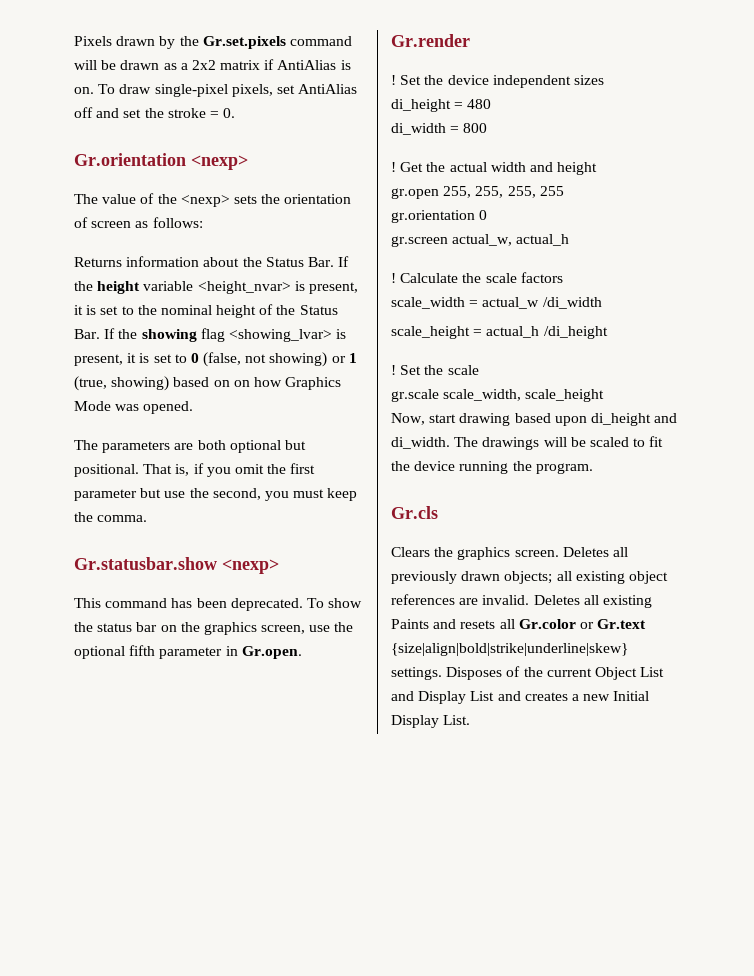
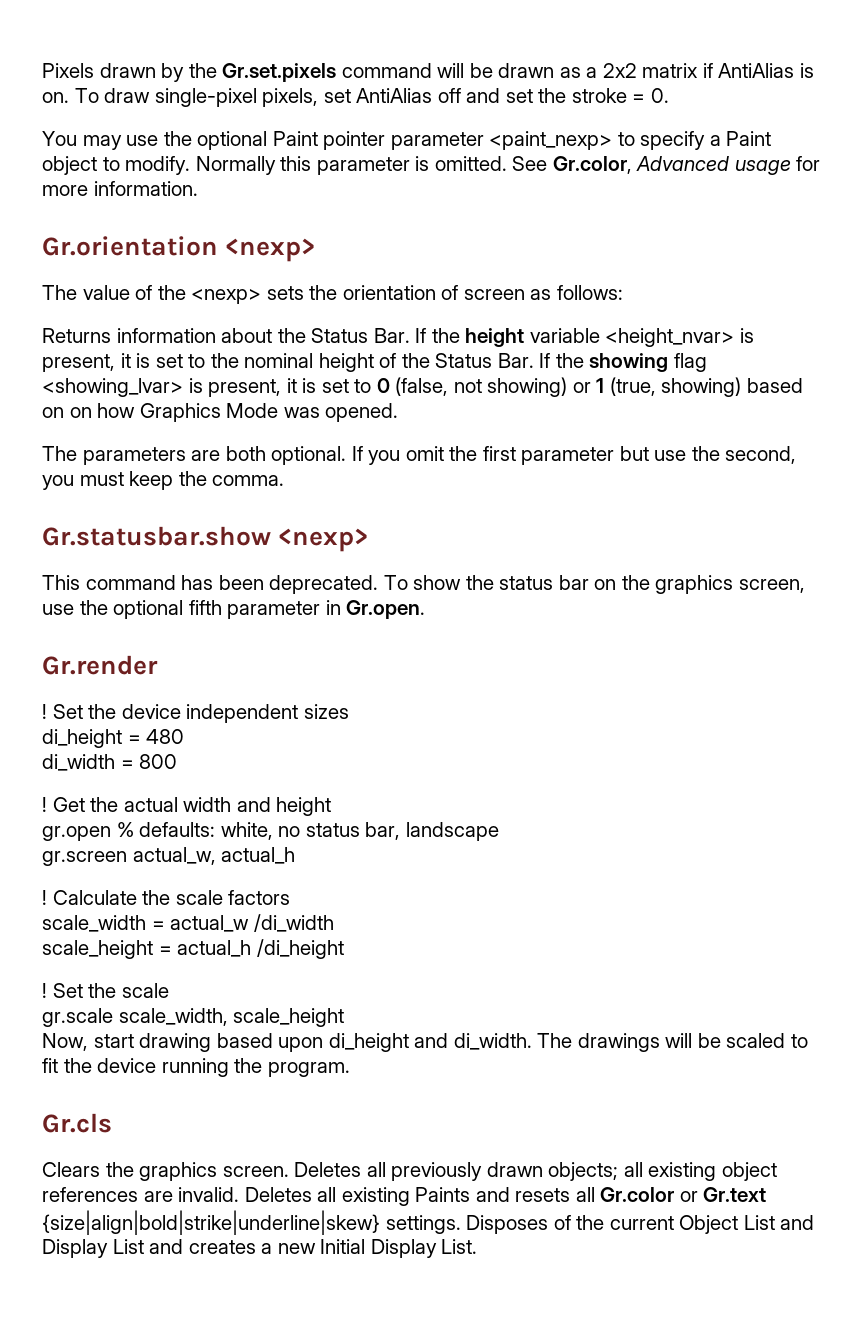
+ You may use the optional Paint pointer parameter <paint_nexp> to specify a Paint object to modify. Normally this parameter is omitted. See Gr.color, Advanced usage for more information.
- The parameters are both optional but positional. That is, if you omit the first parameter but use the second, you must keep the comma.
+ The parameters are both optional. If you omit the first parameter but use the second, you must keep the comma.
- gr.open 255, 255, 255, 255
- gr.orientation 0
+ gr.open % defaults: white, no status bar, landscape

